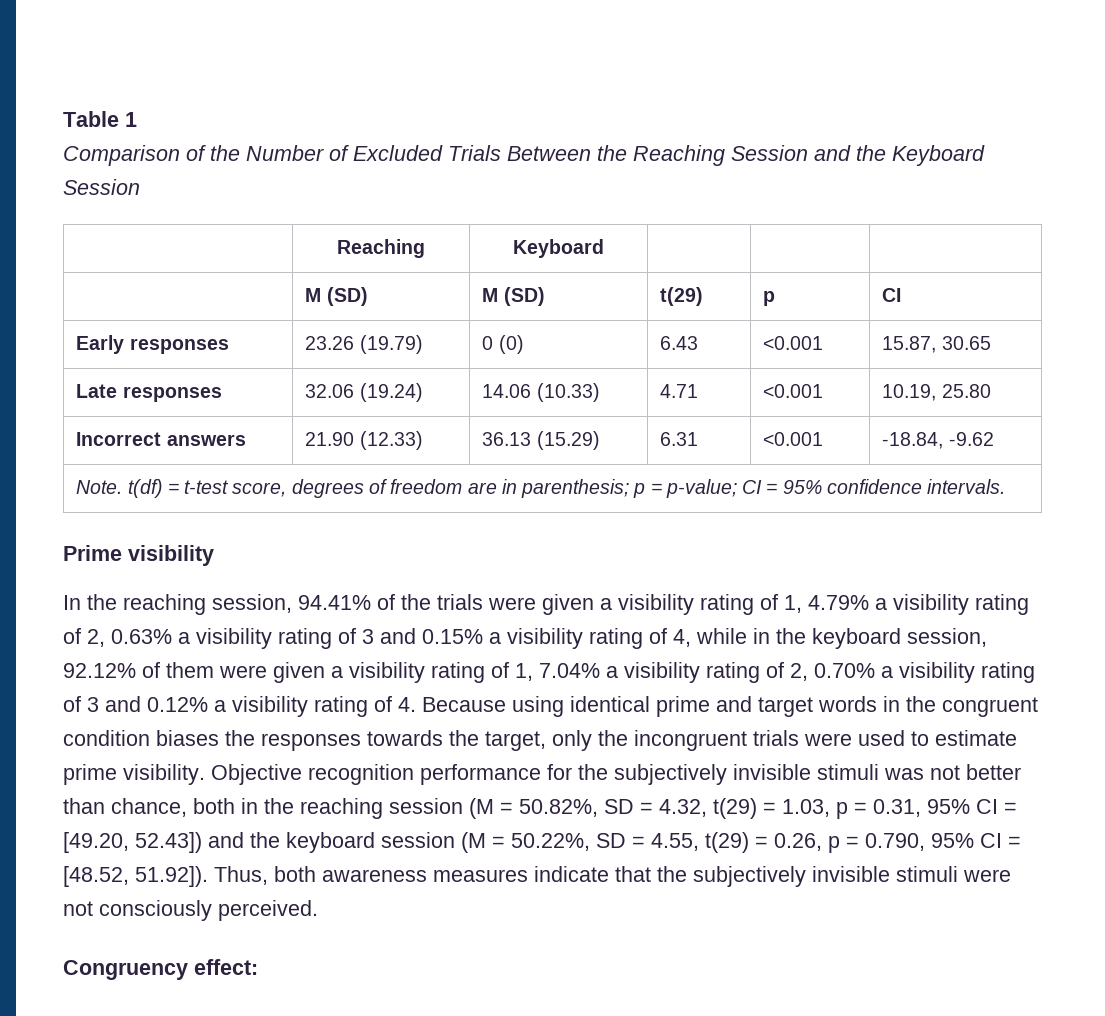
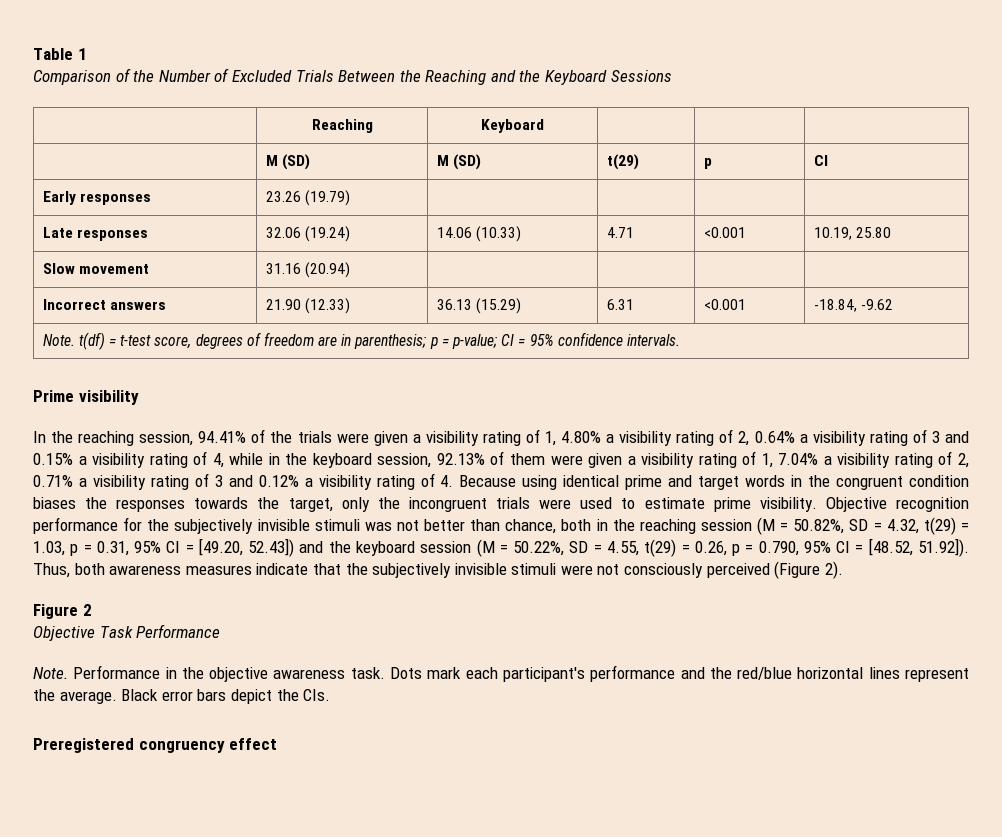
- Comparison of the Number of Excluded Trials Between the Reaching Session and the Keyboard Session
+ Comparison of the Number of Excluded Trials Between the Reaching and the Keyboard Sessions
- Early responses | 23.26 (19.79) | 0 (0) | 6.43 | <0.001 | 15.87, 30.65
+ Early responses | 23.26 (19.79) | | | |
+ Slow movement | 31.16 (20.94) | | | |
- In the reaching session, 94.41% of the trials were given a visibility rating of 1, 4.79% a visibility rating of 2, 0.63% a visibility rating of 3 and 0.15% a visibility rating of 4, while in the keyboard session, 92.12% of them were given a visibility rating of 1, 7.04% a visibility rating of 2, 0.70% a visibility rating of 3 and 0.12% a visibility rating of 4. Because using identical prime and target words in the congruent condition biases the responses towards the target, only the incongruent trials were used to estimate prime visibility.
+ In the reaching session, 94.41% of the trials were given a visibility rating of 1, 4.80% a visibility rating of 2, 0.64% a visibility rating of 3 and 0.15% a visibility rating of 4, while in the keyboard session, 92.13% of them were given a visibility rating of 1, 7.04% a visibility rating of 2, 0.71% a visibility rating of 3 and 0.12% a visibility rating of 4. Because using identical prime and target words in the congruent condition biases the responses towards the target, only the incongruent trials were used to estimate prime visibility.
- Objective recognition performance for the subjectively invisible stimuli was not better than chance, both in the reaching session (M = 50.82%, SD = 4.32, t(29) = 1.03, p = 0.31, 95% CI = [49.20, 52.43]) and the keyboard session (M = 50.22%, SD = 4.55, t(29) = 0.26, p = 0.790, 95% CI = [48.52, 51.92]). Thus, both awareness measures indicate that the subjectively invisible stimuli were not consciously perceived.
- Congruency effect:
+ Objective recognition performance for the subjectively invisible stimuli was not better than chance, both in the reaching session (M = 50.82%, SD = 4.32, t(29) = 1.03, p = 0.31, 95% CI = [49.20, 52.43]) and the keyboard session (M = 50.22%, SD = 4.55, t(29) = 0.26, p = 0.790, 95% CI = [48.52, 51.92]). Thus, both awareness measures indicate that the subjectively invisible stimuli were not consciously perceived (Figure 2).
+ Figure 2
+ Objective Task Performance
+ Note. Performance in the objective awareness task. Dots mark each participant's performance and the red/blue horizontal lines represent the average. Black error bars depict the CIs.
+ Preregistered congruency effect

